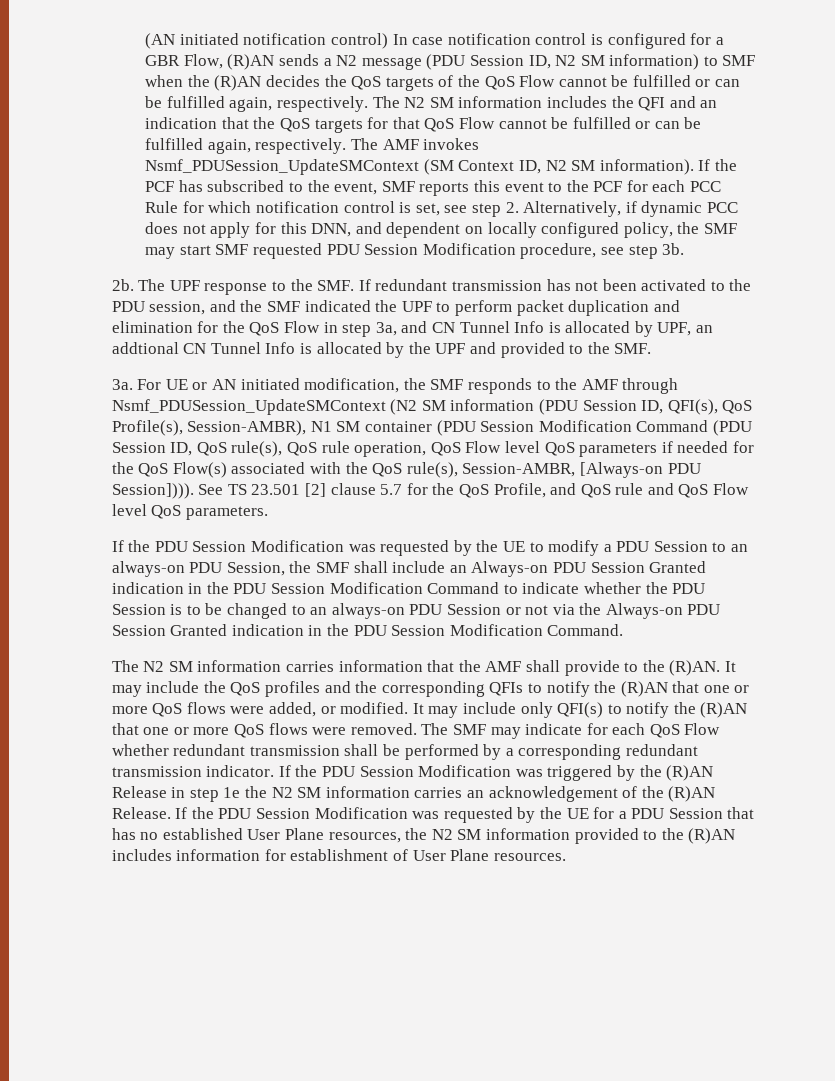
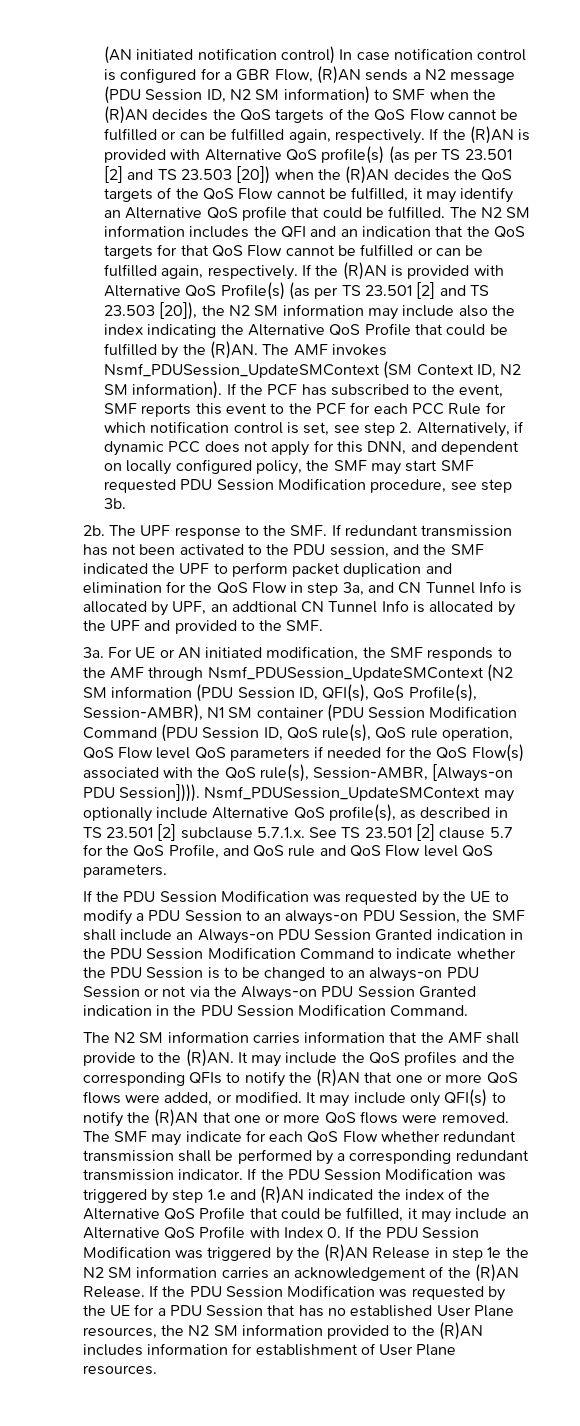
+ If the (R)AN is provided with Alternative QoS profile(s) (as per TS 23.501 [2] and TS 23.503 [20]) when the (R)AN decides the QoS targets of the QoS Flow cannot be fulfilled, it may identify an Alternative QoS profile that could be fulfilled.
+ If the (R)AN is provided with Alternative QoS Profile(s) (as per TS 23.501 [2] and TS 23.503 [20]), the N2 SM information may include also the index indicating the Alternative QoS Profile that could be fulfilled by the (R)AN.
- See TS 23.501 [2] clause 5.7 for the QoS Profile, and QoS rule and QoS Flow level QoS parameters.
+ Nsmf_PDUSession_UpdateSMContext may optionally include Alternative QoS profile(s), as described in TS 23.501 [2] subclause 5.7.1.x. See TS 23.501 [2] clause 5.7 for the QoS Profile, and QoS rule and QoS Flow level QoS parameters.
- If the PDU Session Modification was triggered by the (R)AN Release in step 1e the N2 SM information carries an acknowledgement of the (R)AN Release.
+ If the PDU Session Modification was triggered by step 1.e and (R)AN indicated the index of the Alternative QoS Profile that could be fulfilled, it may include an Alternative QoS Profile with Index 0. If the PDU Session Modification was triggered by the (R)AN Release in step 1e the N2 SM information carries an acknowledgement of the (R)AN Release.

